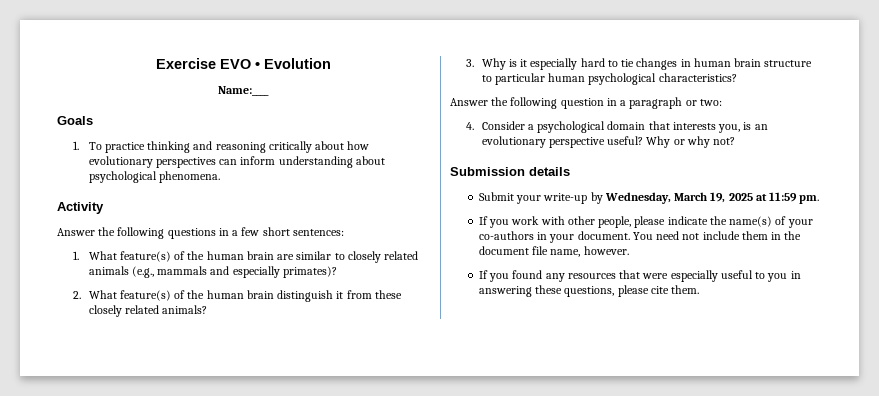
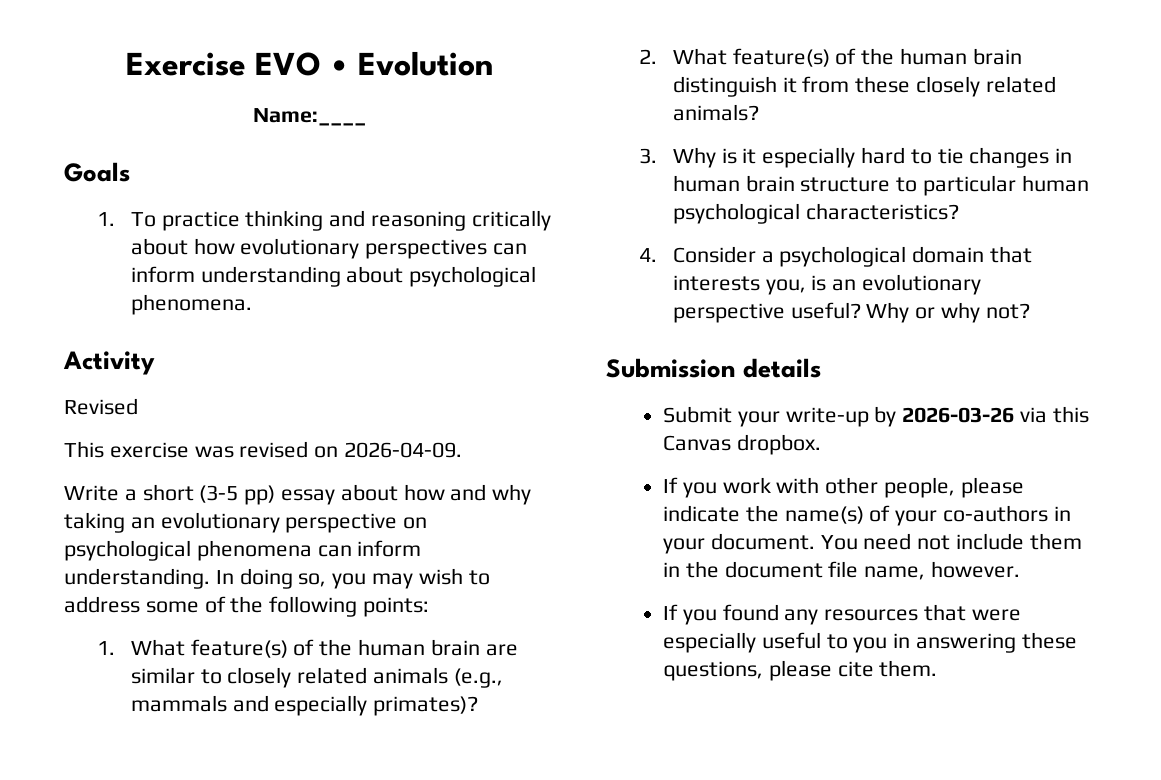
- Answer the following questions in a few short sentences:
+ Revised
+ This exercise was revised on 2026-04-09.
+ Write a short (3-5 pp) essay about how and why taking an evolutionary perspective on psychological phenomena can inform understanding. In doing so, you may wish to address some of the following points:
- Answer the following question in a paragraph or two:
- Submit your write-up by Wednesday, March 19, 2025 at 11:59 pm.
+ Submit your write-up by 2026-03-26 via this Canvas dropbox.

